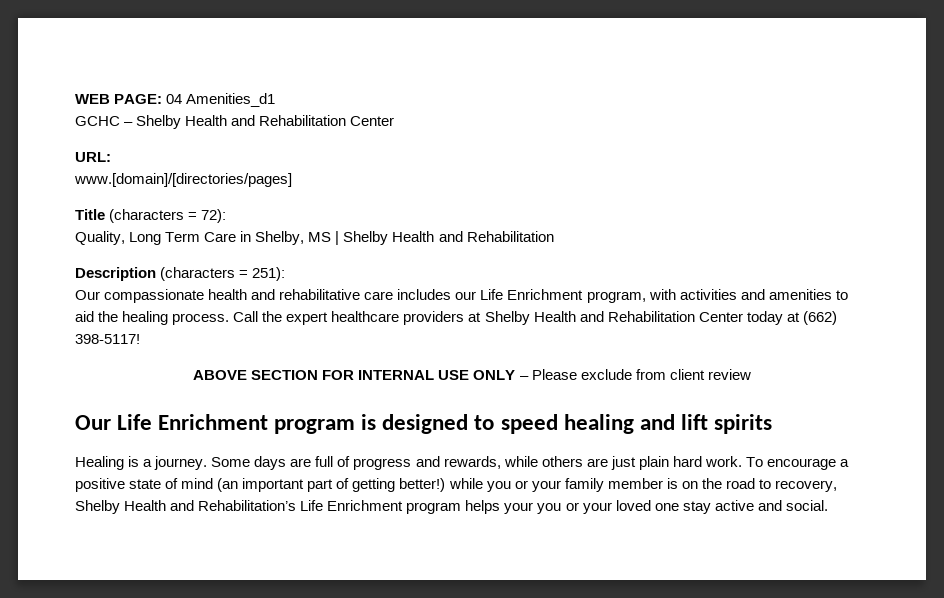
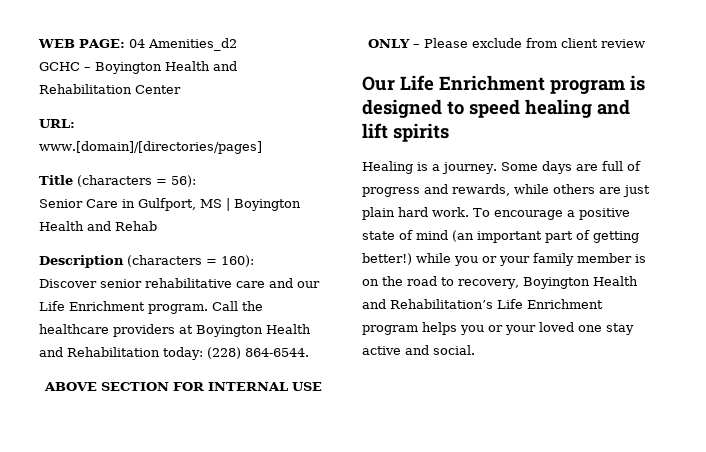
- WEB PAGE: 04 Amenities_d1
+ WEB PAGE: 04 Amenities_d2
- GCHC – Shelby Health and Rehabilitation Center
+ GCHC – Boyington Health and Rehabilitation Center
- Title (characters = 72):
- Quality, Long Term Care in Shelby, MS | Shelby Health and Rehabilitation
+ Title (characters = 56):
+ Senior Care in Gulfport, MS | Boyington Health and Rehab
- Description (characters = 251):
- Our compassionate health and rehabilitative care includes our Life Enrichment program, with activities and amenities to aid the healing process.
+ Description (characters = 160):
+ Discover senior rehabilitative care and our Life Enrichment program.
- Call the expert healthcare providers at Shelby Health and Rehabilitation Center today at (662) 398-5117!
+ Call the healthcare providers at Boyington Health and Rehabilitation today: (228) 864-6544.
- To encourage a positive state of mind (an important part of getting better!) while you or your family member is on the road to recovery, Shelby Health and Rehabilitation’s Life Enrichment program helps your you or your loved one stay active and social.
+ To encourage a positive state of mind (an important part of getting better!) while you or your family member is on the road to recovery, Boyington Health and Rehabilitation’s Life Enrichment program helps you or your loved one stay active and social.

